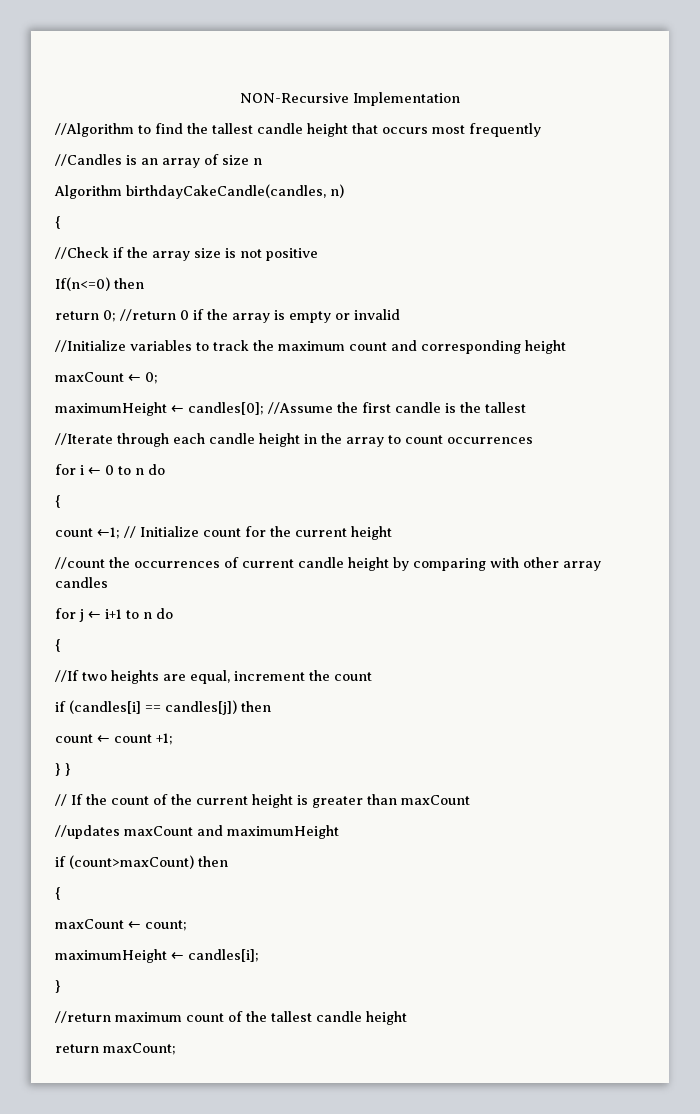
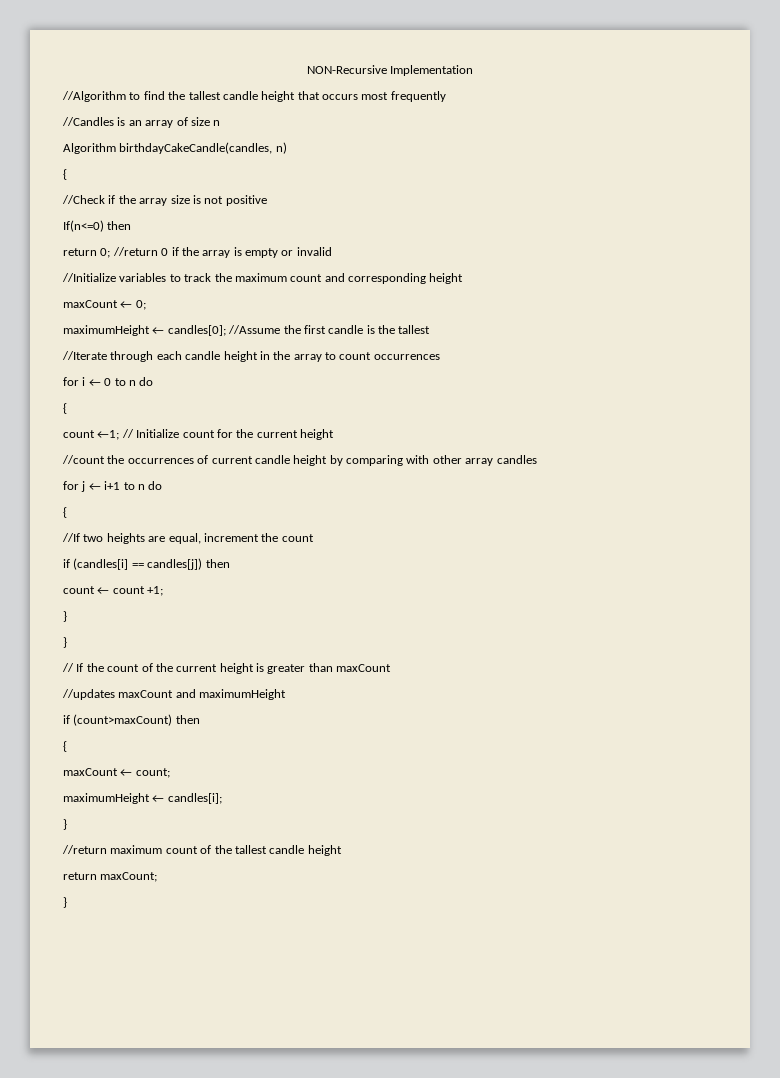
  count ← count +1;
- } }
+ }
+ }
  return maxCount;
+ }

